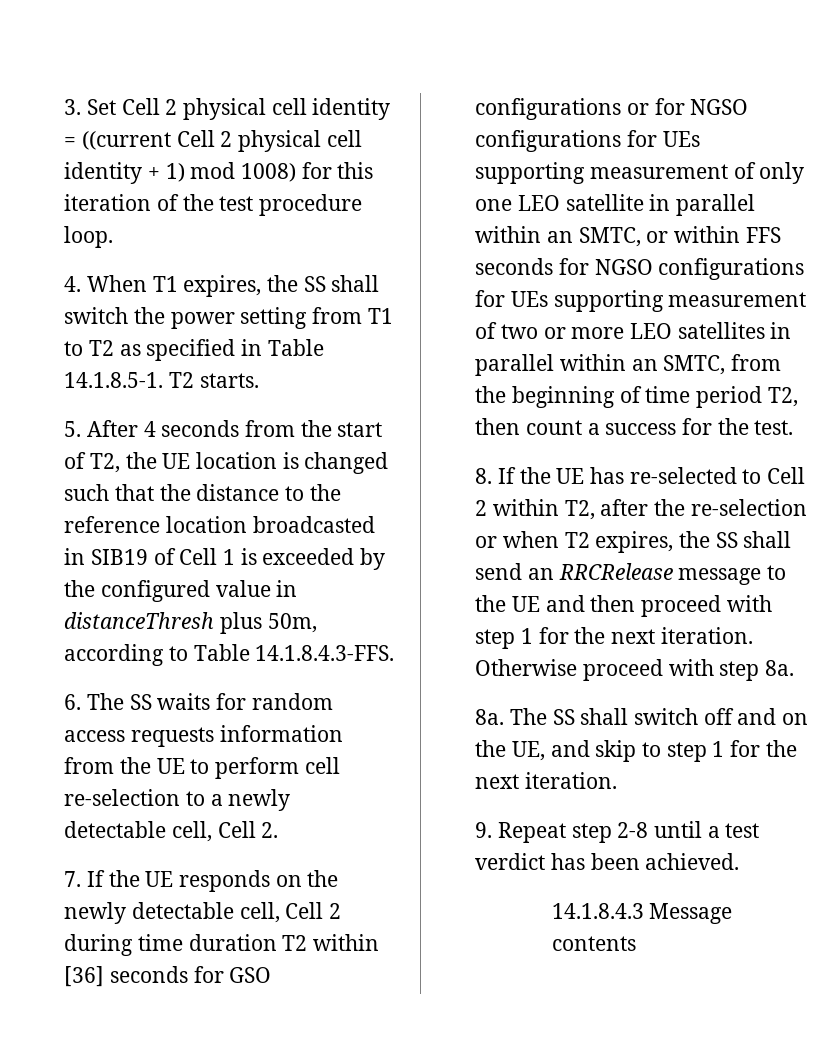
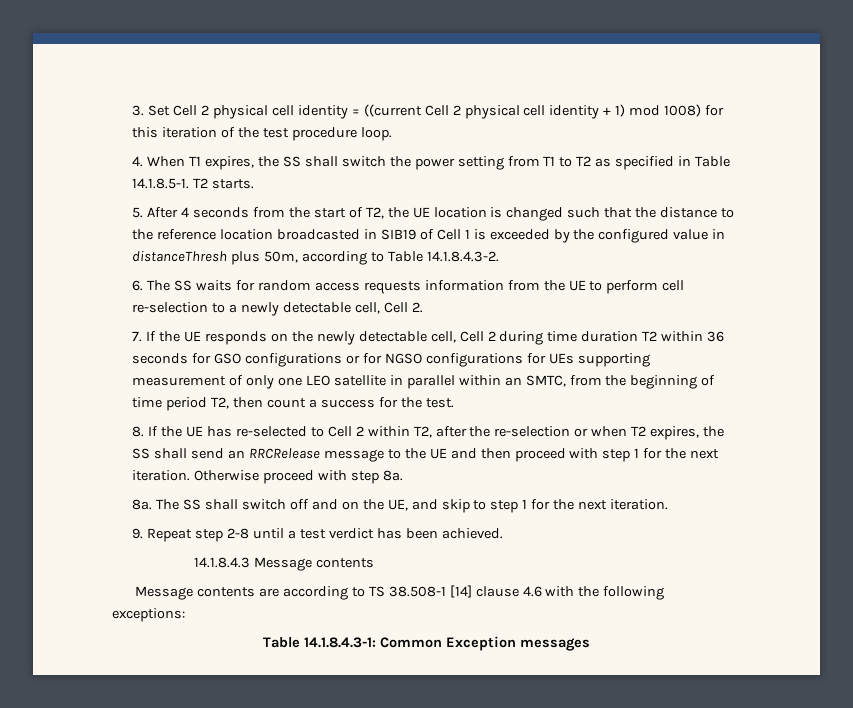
- 5. After 4 seconds from the start of T2, the UE location is changed such that the distance to the reference location broadcasted in SIB19 of Cell 1 is exceeded by the configured value in distanceThresh plus 50m, according to Table 14.1.8.4.3-FFS.
+ 5. After 4 seconds from the start of T2, the UE location is changed such that the distance to the reference location broadcasted in SIB19 of Cell 1 is exceeded by the configured value in distanceThresh plus 50m, according to Table 14.1.8.4.3-2.
- 7. If the UE responds on the newly detectable cell, Cell 2 during time duration T2 within [36] seconds for GSO configurations or for NGSO configurations for UEs supporting measurement of only one LEO satellite in parallel within an SMTC, or within FFS seconds for NGSO configurations for UEs supporting measurement of two or more LEO satellites in parallel within an SMTC, from the beginning of time period T2, then count a success for the test.
+ 7. If the UE responds on the newly detectable cell, Cell 2 during time duration T2 within 36 seconds for GSO configurations or for NGSO configurations for UEs supporting measurement of only one LEO satellite in parallel within an SMTC, from the beginning of time period T2, then count a success for the test.
+ Message contents are according to TS 38.508-1 [14] clause 4.6 with the following exceptions:
+ Table 14.1.8.4.3-1: Common Exception messages

